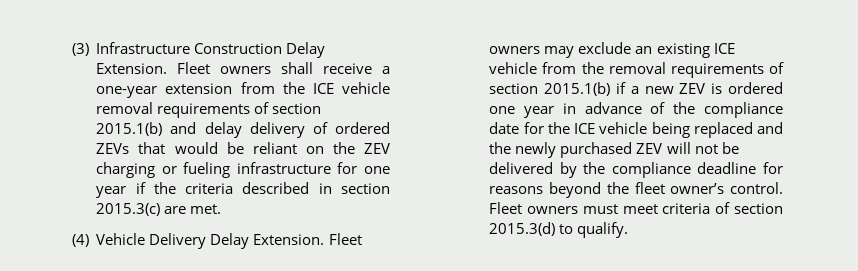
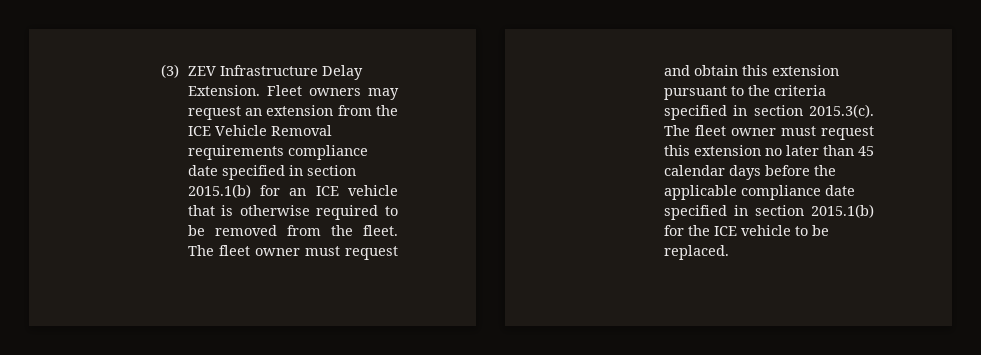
- (3) Infrastructure Construction Delay Extension. Fleet owners shall receive a one-year extension from the ICE vehicle removal requirements of section 2015.1(b) and delay delivery of ordered ZEVs that would be reliant on the ZEV charging or fueling infrastructure for one year if the criteria described in section 2015.3(c) are met.
- (4) Vehicle Delivery Delay Extension.
+ (3) ZEV Infrastructure Delay Extension.
- Fleet owners may exclude an existing ICE vehicle from the removal requirements of section 2015.1(b) if a new ZEV is ordered one year in advance of the compliance date for the ICE vehicle being replaced and the newly purchased ZEV will not be delivered by the compliance deadline for reasons beyond the fleet owner’s control. Fleet owners must meet criteria of section 2015.3(d) to qualify.
+ Fleet owners may request an extension from the ICE Vehicle Removal requirements compliance date specified in section 2015.1(b) for an ICE vehicle that is otherwise required to be removed from the fleet. The fleet owner must request and obtain this extension pursuant to the criteria specified in section 2015.3(c). The fleet owner must request this extension no later than 45 calendar days before the applicable compliance date specified in section 2015.1(b) for the ICE vehicle to be replaced.

